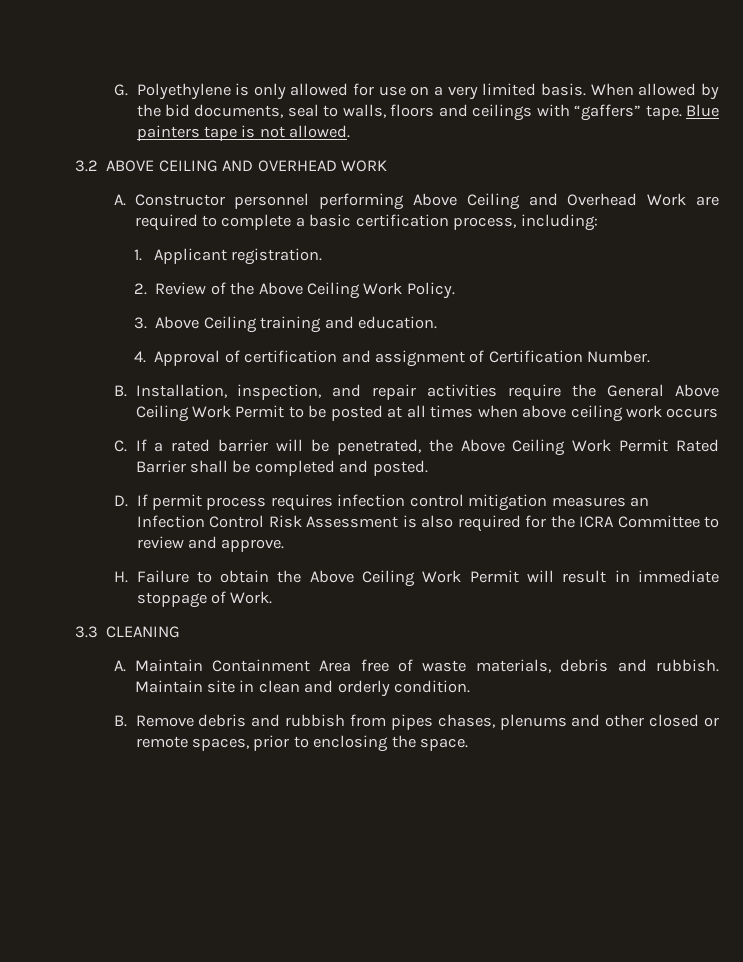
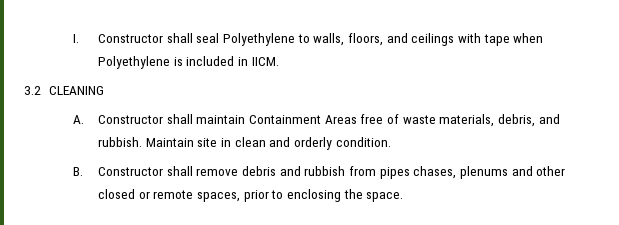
- G. Polyethylene is only allowed for use on a very limited basis. When allowed by the bid documents, seal to walls, floors and ceilings with “gaffers” tape. Blue painters tape is not allowed.
- 3.2 ABOVE CEILING AND OVERHEAD WORK
- A. Constructor personnel performing Above Ceiling and Overhead Work are required to complete a basic certification process, including:
- 1. Applicant registration.
- 2. Review of the Above Ceiling Work Policy.
- 3. Above Ceiling training and education.
- 4. Approval of certification and assignment of Certification Number.
- B. Installation, inspection, and repair activities require the General Above Ceiling Work Permit to be posted at all times when above ceiling work occurs
- C. If a rated barrier will be penetrated, the Above Ceiling Work Permit Rated Barrier shall be completed and posted.
- D. If permit process requires infection control mitigation measures an Infection Control Risk Assessment is also required for the ICRA Committee to review and approve.
- H. Failure to obtain the Above Ceiling Work Permit will result in immediate stoppage of Work.
- 3.3 CLEANING
- A. Maintain Containment Area free of waste materials, debris and rubbish.
+ I. Constructor shall seal Polyethylene to walls, floors, and ceilings with tape when Polyethylene is included in IICM.
+ 3.2 CLEANING
+ A. Constructor shall maintain Containment Areas free of waste materials, debris, and rubbish.
- B. Remove debris and rubbish from pipes chases, plenums and other closed or remote spaces, prior to enclosing the space.
+ B. Constructor shall remove debris and rubbish from pipes chases, plenums and other closed or remote spaces, prior to enclosing the space.

